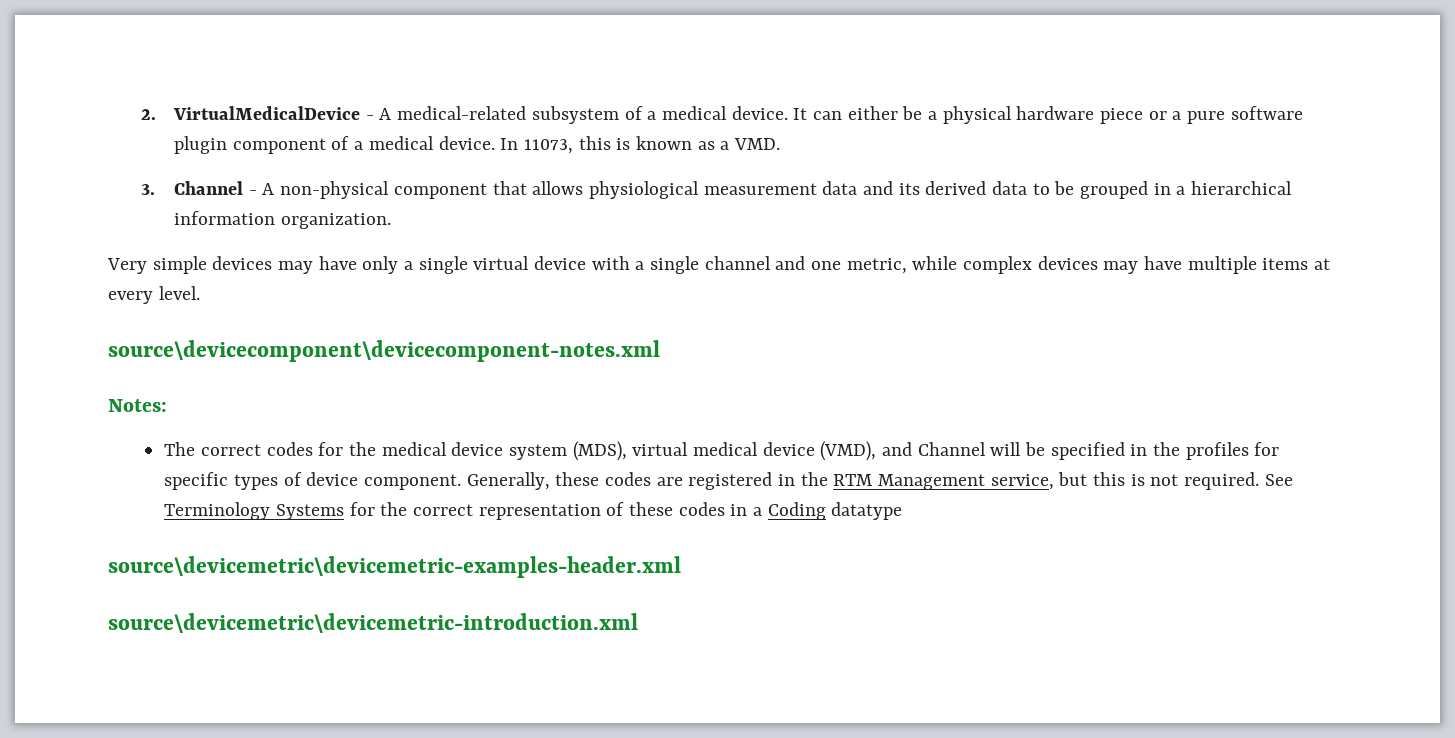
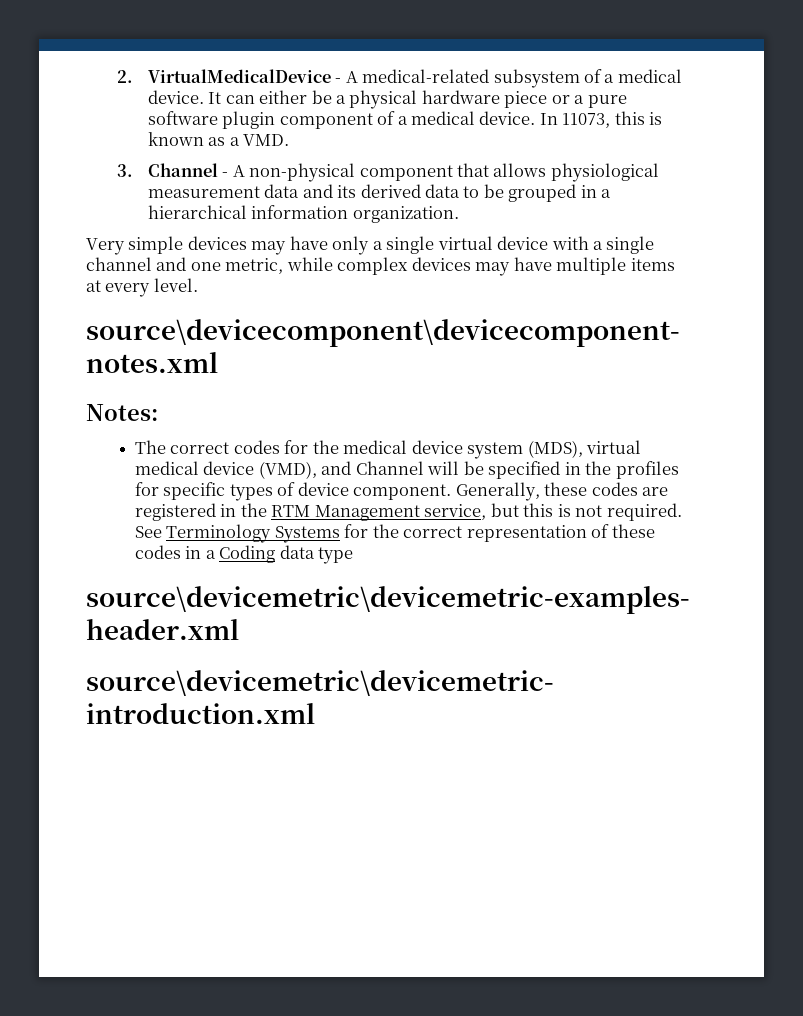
- See Terminology Systems for the correct representation of these codes in a Coding datatype
+ See Terminology Systems for the correct representation of these codes in a Coding data type

